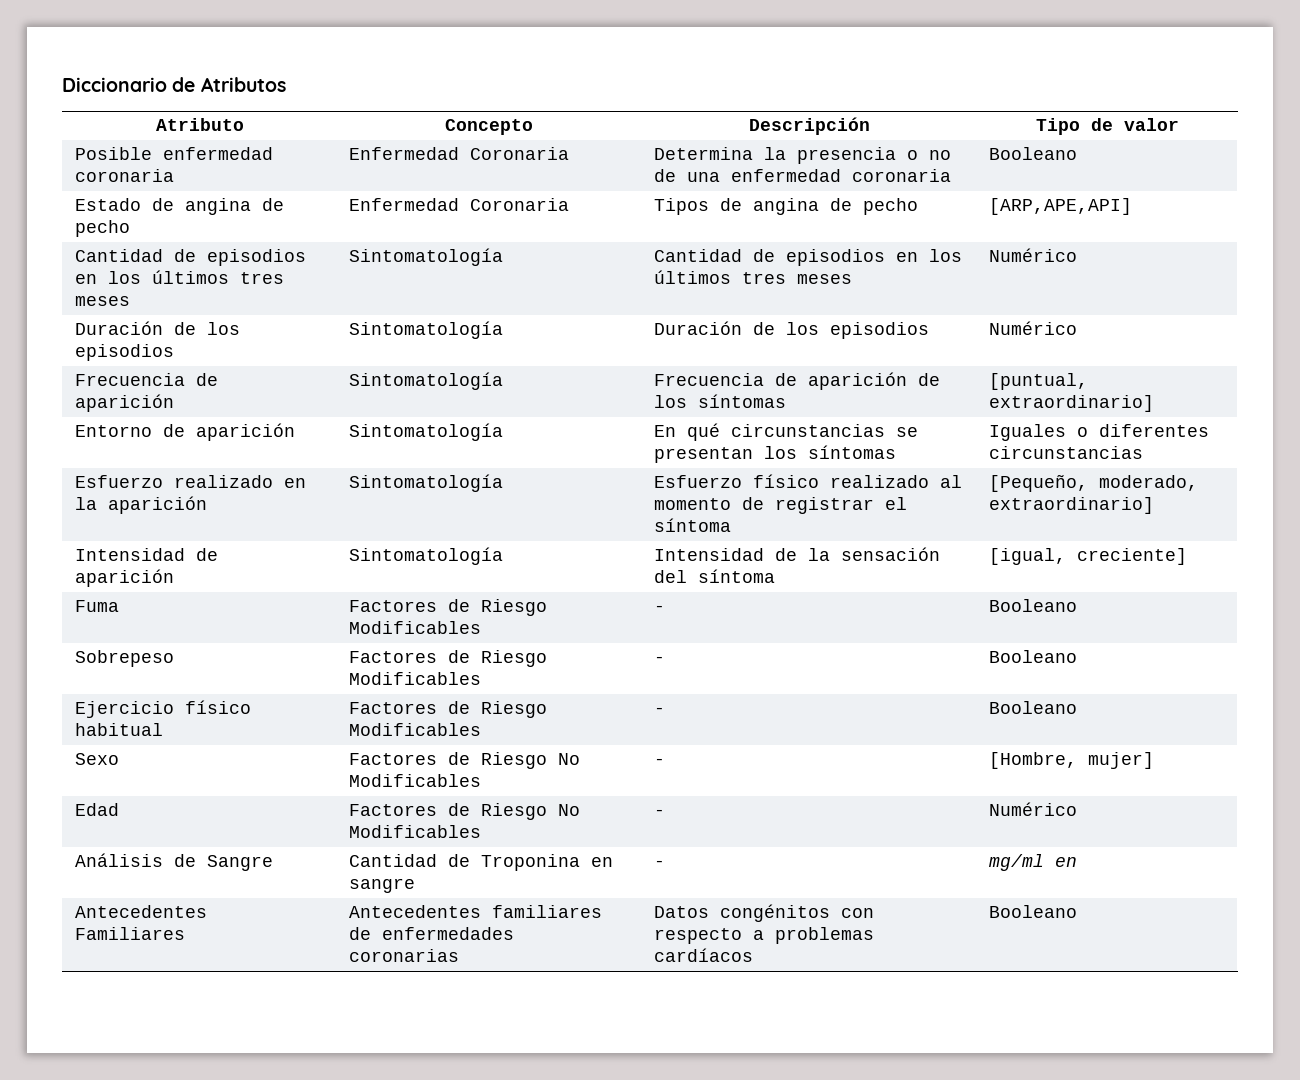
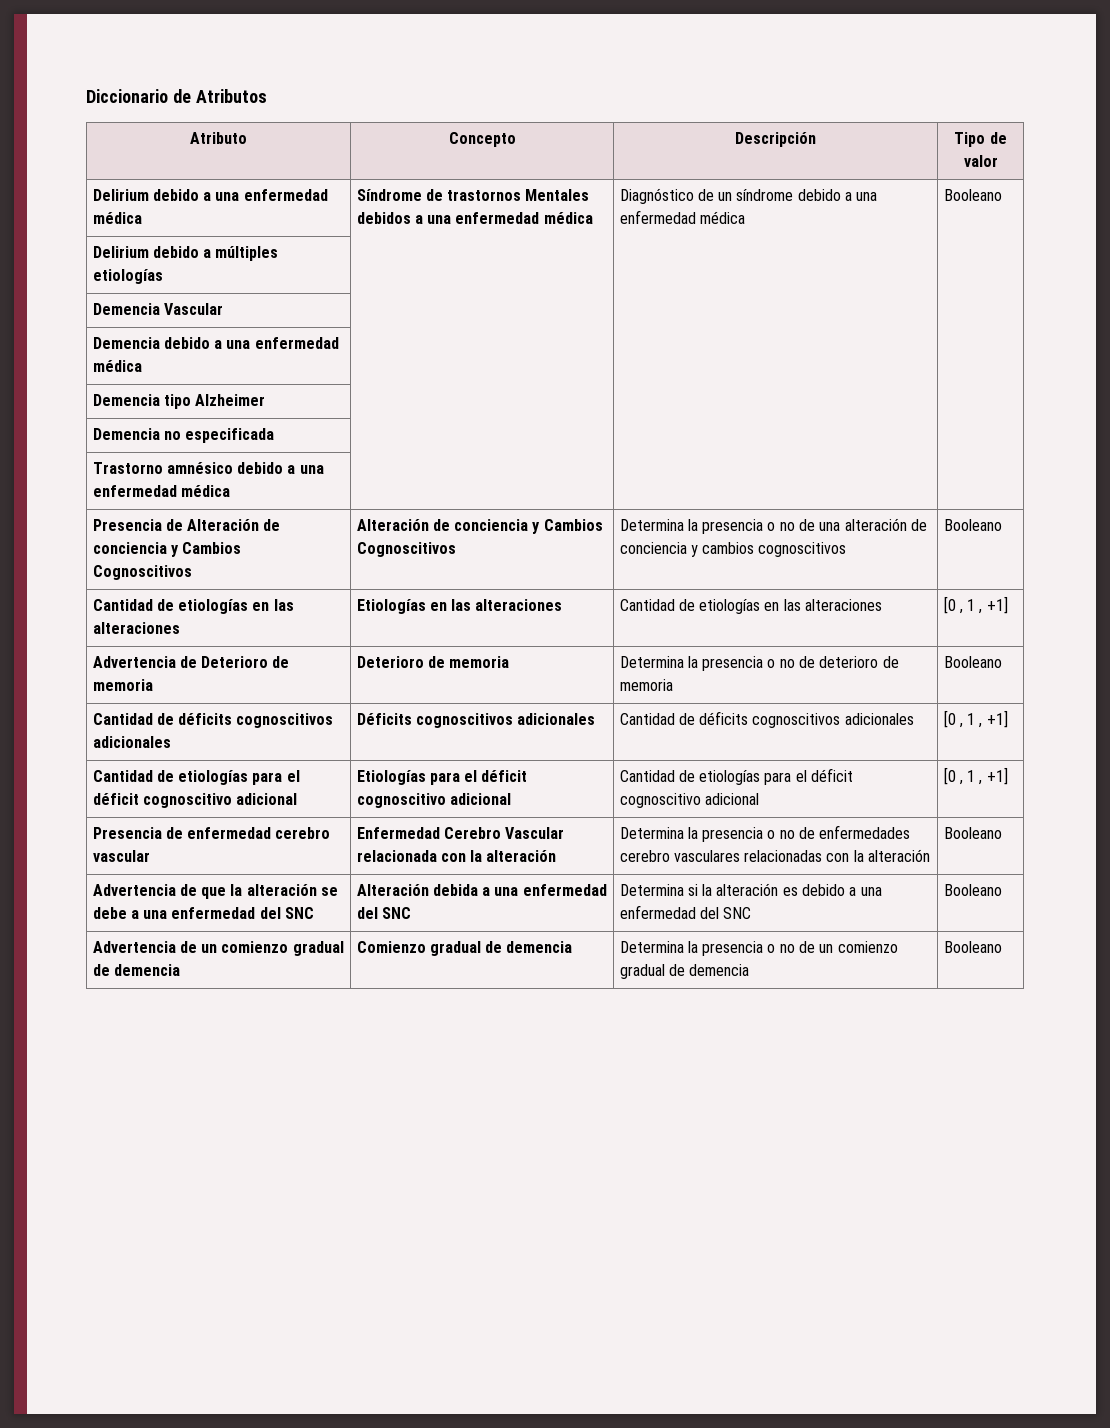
- Posible enfermedad coronaria | Enfermedad Coronaria | Determina la presencia o no de una enfermedad coronaria | Booleano
- Estado de angina de pecho | Enfermedad Coronaria | Tipos de angina de pecho | [ARP,APE,API]
- Cantidad de episodios en los últimos tres meses | Sintomatología | Cantidad de episodios en los últimos tres meses | Numérico
- Duración de los episodios | Sintomatología | Duración de los episodios | Numérico
- Frecuencia de aparición | Sintomatología | Frecuencia de aparición de los síntomas | [puntual, extraordinario]
- Entorno de aparición | Sintomatología | En qué circunstancias se presentan los síntomas | Iguales o diferentes circunstancias
- Esfuerzo realizado en la aparición | Sintomatología | Esfuerzo físico realizado al momento de registrar el síntoma | [Pequeño, moderado, extraordinario]
- Intensidad de aparición | Sintomatología | Intensidad de la sensación del síntoma | [igual, creciente]
- Fuma | Factores de Riesgo Modificables | - | Booleano
- Sobrepeso | Factores de Riesgo Modificables | - | Booleano
- Ejercicio físico habitual | Factores de Riesgo Modificables | - | Booleano
- Sexo | Factores de Riesgo No Modificables | - | [Hombre, mujer]
- Edad | Factores de Riesgo No Modificables | - | Numérico
- Análisis de Sangre | Cantidad de Troponina en sangre | - | mg/ml en
- Antecedentes Familiares | Antecedentes familiares de enfermedades coronarias | Datos congénitos con respecto a problemas cardíacos | Booleano
+ Delirium debido a una enfermedad médica | Síndrome de trastornos Mentales debidos a una enfermedad médica | Diagnóstico de un síndrome debido a una enfermedad médica | Booleano
+ Delirium debido a múltiples etiologías | | |
+ Demencia Vascular | | |
+ Demencia debido a una enfermedad médica | | |
+ Demencia tipo Alzheimer | | |
+ Demencia no especificada | | |
+ Trastorno amnésico debido a una enfermedad médica | | |
+ Presencia de Alteración de conciencia y Cambios Cognoscitivos | Alteración de conciencia y Cambios Cognoscitivos | Determina la presencia o no de una alteración de conciencia y cambios cognoscitivos | Booleano
+ Cantidad de etiologías en las alteraciones | Etiologías en las alteraciones | Cantidad de etiologías en las alteraciones | [0 , 1 , +1]
+ Advertencia de Deterioro de memoria | Deterioro de memoria | Determina la presencia o no de deterioro de memoria | Booleano
+ Cantidad de déficits cognoscitivos adicionales | Déficits cognoscitivos adicionales | Cantidad de déficits cognoscitivos adicionales | [0 , 1 , +1]
+ Cantidad de etiologías para el déficit cognoscitivo adicional | Etiologías para el déficit cognoscitivo adicional | Cantidad de etiologías para el déficit cognoscitivo adicional | [0 , 1 , +1]
+ Presencia de enfermedad cerebro vascular | Enfermedad Cerebro Vascular relacionada con la alteración | Determina la presencia o no de enfermedades cerebro vasculares relacionadas con la alteración | Booleano
+ Advertencia de que la alteración se debe a una enfermedad del SNC | Alteración debida a una enfermedad del SNC | Determina si la alteración es debido a una enfermedad del SNC | Booleano
+ Advertencia de un comienzo gradual de demencia | Comienzo gradual de demencia | Determina la presencia o no de un comienzo gradual de demencia | Booleano

